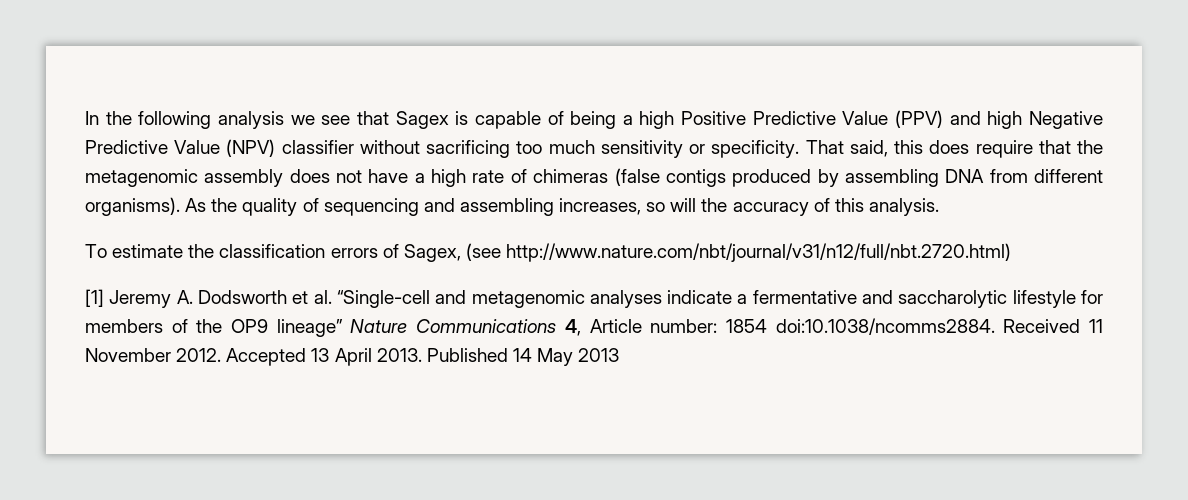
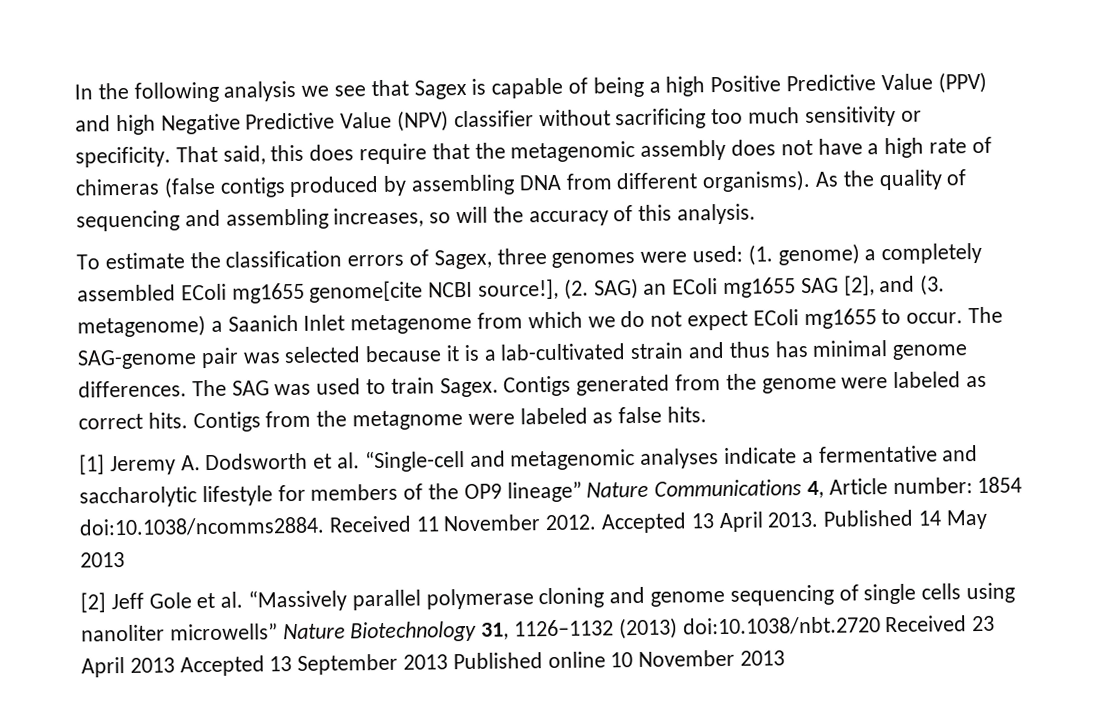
- To estimate the classification errors of Sagex, (see http://www.nature.com/nbt/journal/v31/n12/full/nbt.2720.html)
+ To estimate the classification errors of Sagex, three genomes were used: (1. genome) a completely assembled EColi mg1655 genome[cite NCBI source!], (2. SAG) an EColi mg1655 SAG [2], and (3. metagenome) a Saanich Inlet metagenome from which we do not expect EColi mg1655 to occur. The SAG-genome pair was selected because it is a lab-cultivated strain and thus has minimal genome differences. The SAG was used to train Sagex. Contigs generated from the genome were labeled as correct hits. Contigs from the metagnome were labeled as false hits.
+ [2] Jeff Gole et al. “Massively parallel polymerase cloning and genome sequencing of single cells using nanoliter microwells” Nature Biotechnology 31, 1126–1132 (2013) doi:10.1038/nbt.2720 Received 23 April 2013 Accepted 13 September 2013 Published online 10 November 2013

